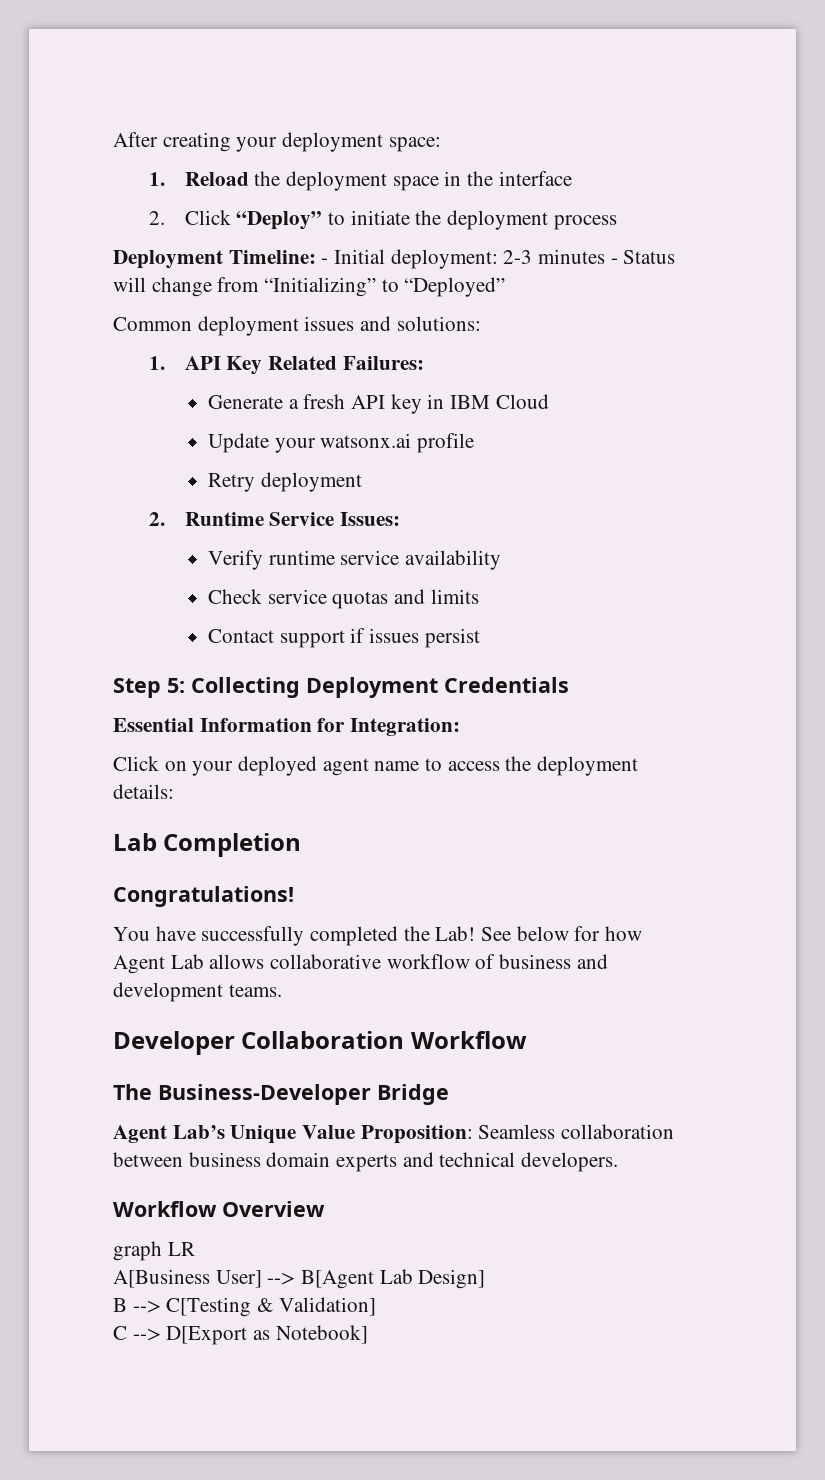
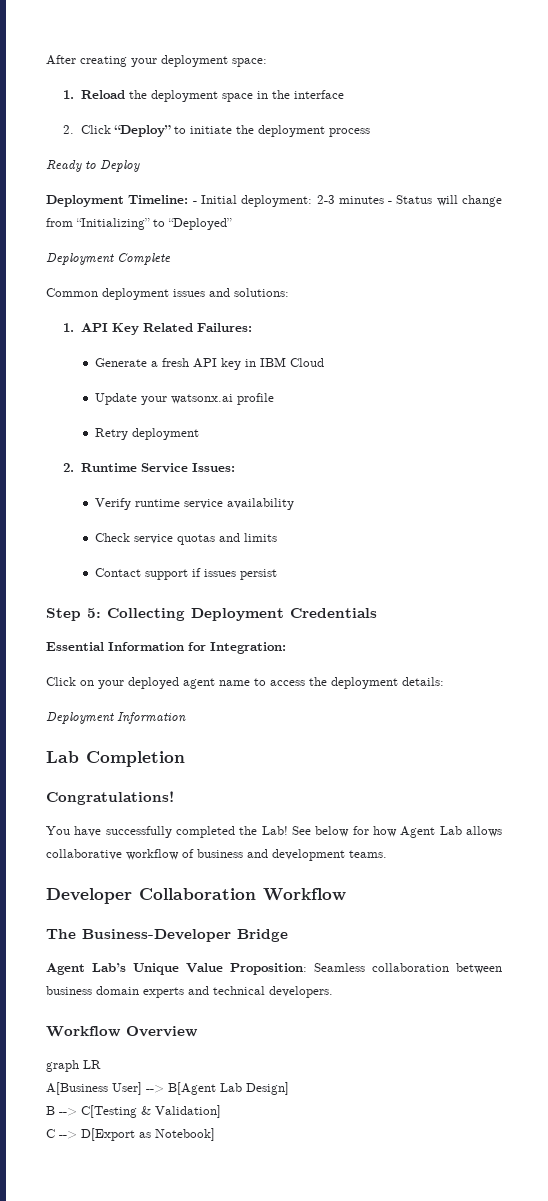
+ Ready to Deploy
+ Deployment Complete
+ Deployment Information

